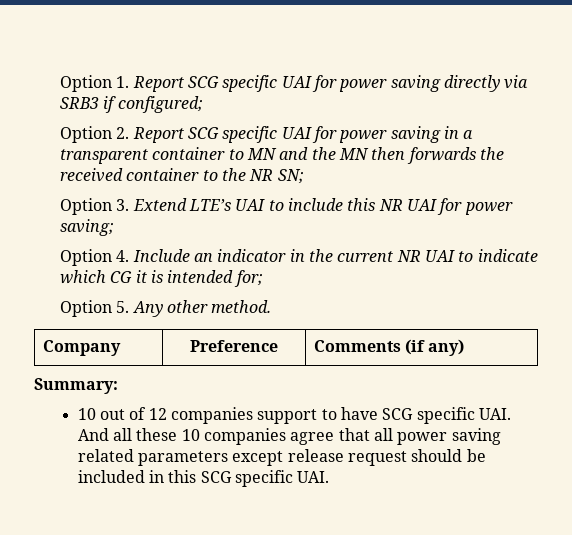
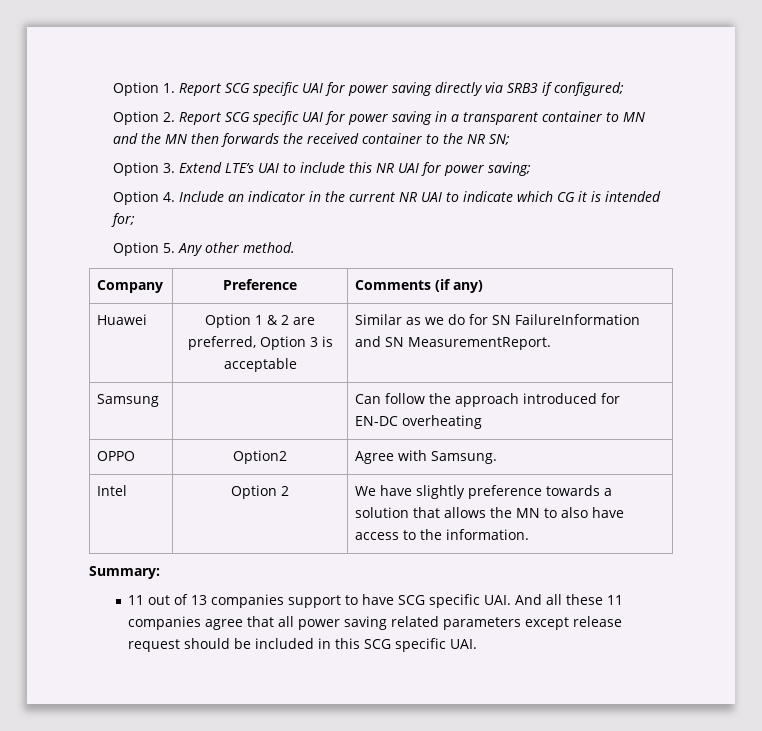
+ Huawei | Option 1 & 2 are preferred, Option 3 is acceptable | Similar as we do for SN FailureInformation and SN MeasurementReport.
+ Samsung | | Can follow the approach introduced for EN-DC overheating
+ OPPO | Option2 | Agree with Samsung.
+ Intel | Option 2 | We have slightly preference towards a solution that allows the MN to also have access to the information.
- 10 out of 12 companies support to have SCG specific UAI. And all these 10 companies agree that all power saving related parameters except release request should be included in this SCG specific UAI.
+ 11 out of 13 companies support to have SCG specific UAI. And all these 11 companies agree that all power saving related parameters except release request should be included in this SCG specific UAI.

